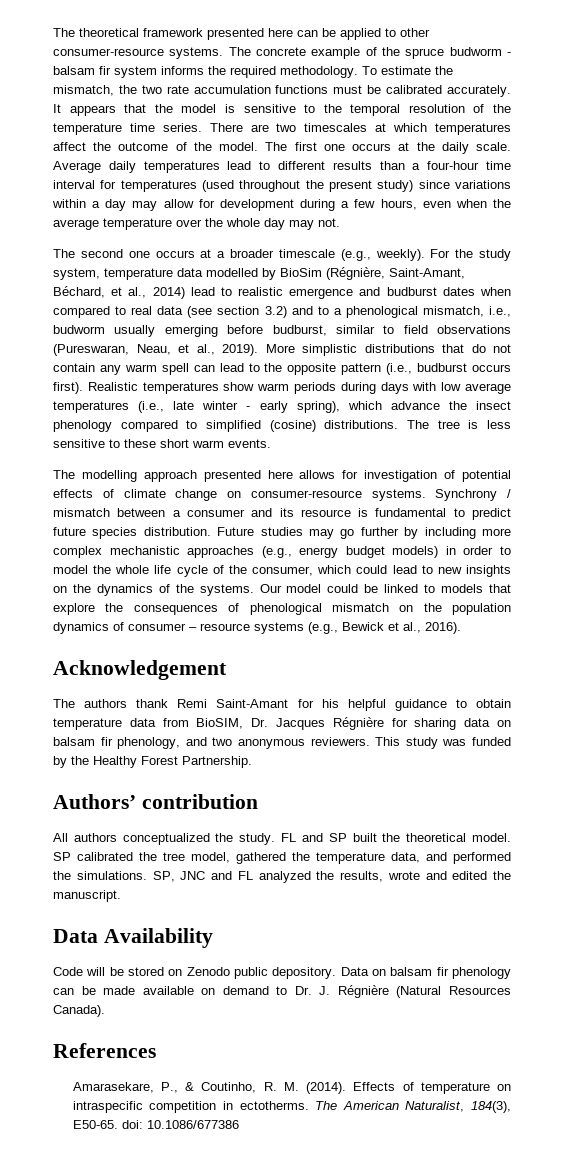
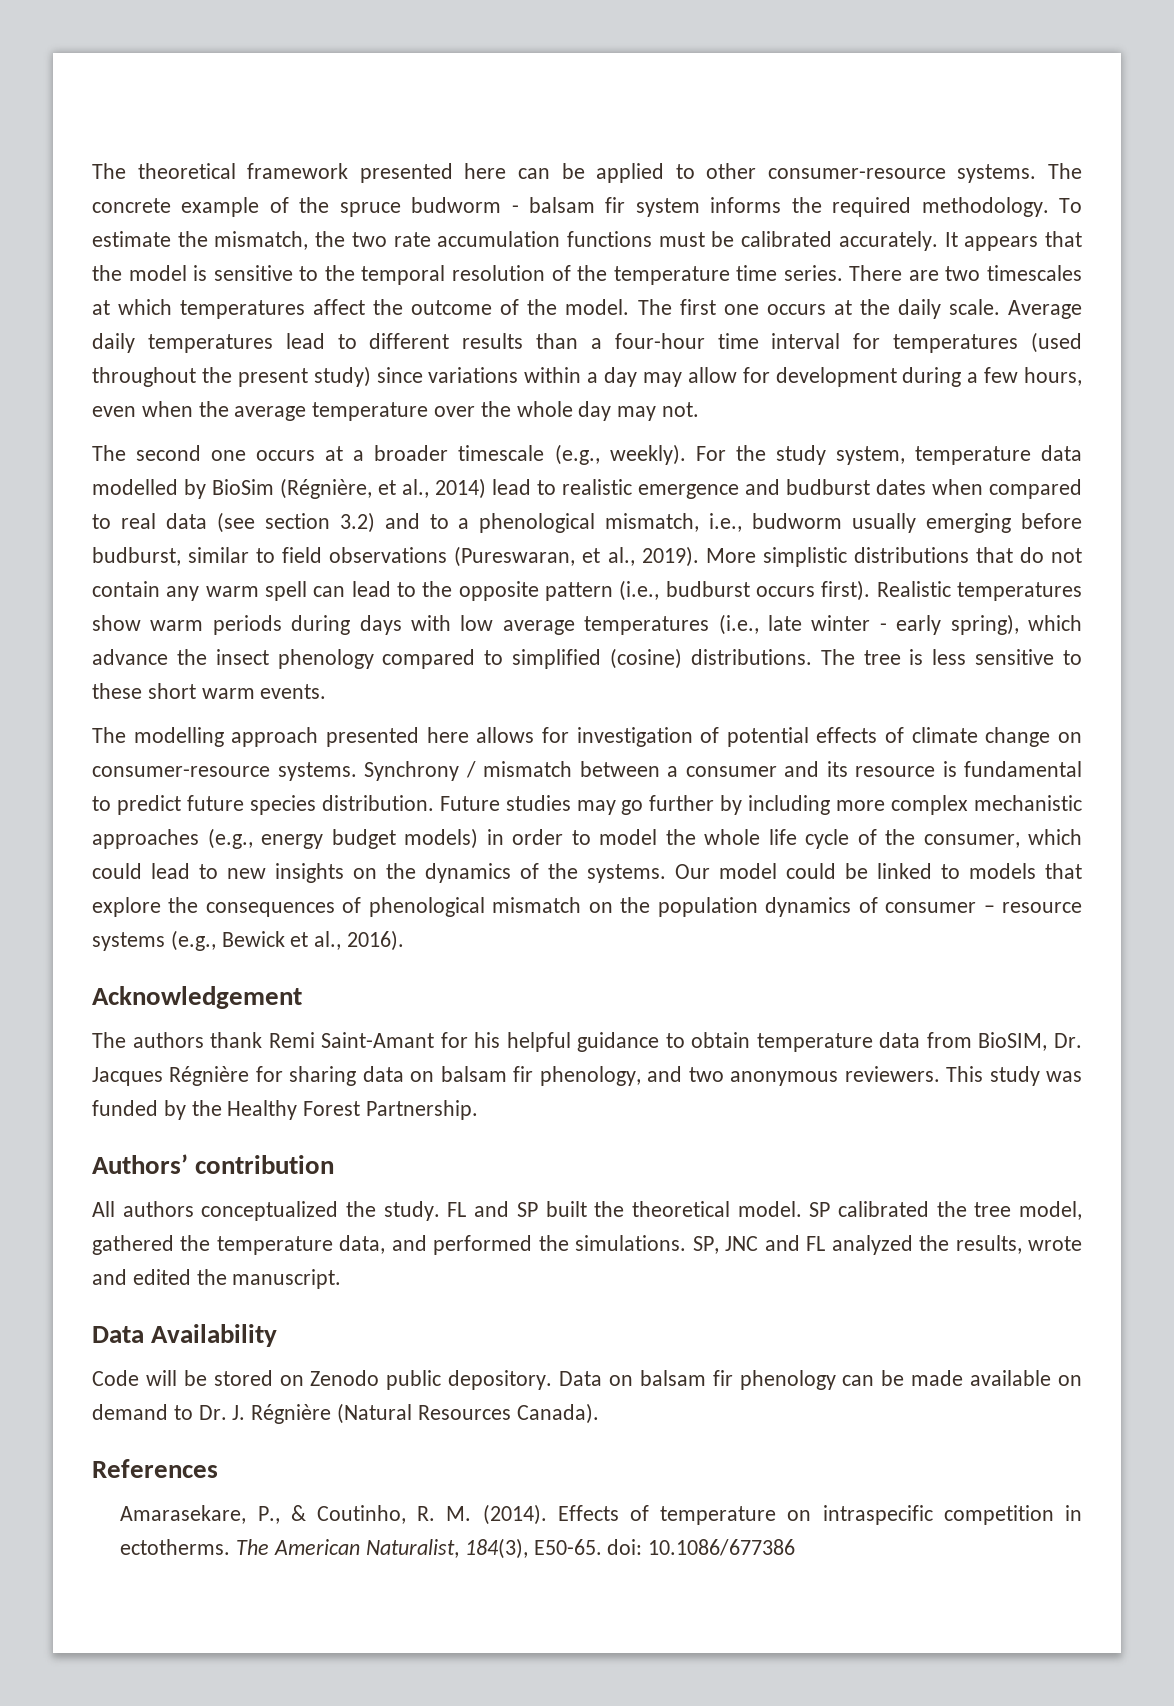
- For the study system, temperature data modelled by BioSim (Régnière, Saint-Amant, Béchard, et al., 2014) lead to realistic emergence and budburst dates when compared to real data (see section 3.2) and to a phenological mismatch, i.e., budworm usually emerging before budburst, similar to field observations (Pureswaran, Neau, et al., 2019).
+ For the study system, temperature data modelled by BioSim (Régnière, et al., 2014) lead to realistic emergence and budburst dates when compared to real data (see section 3.2) and to a phenological mismatch, i.e., budworm usually emerging before budburst, similar to field observations (Pureswaran, et al., 2019).

